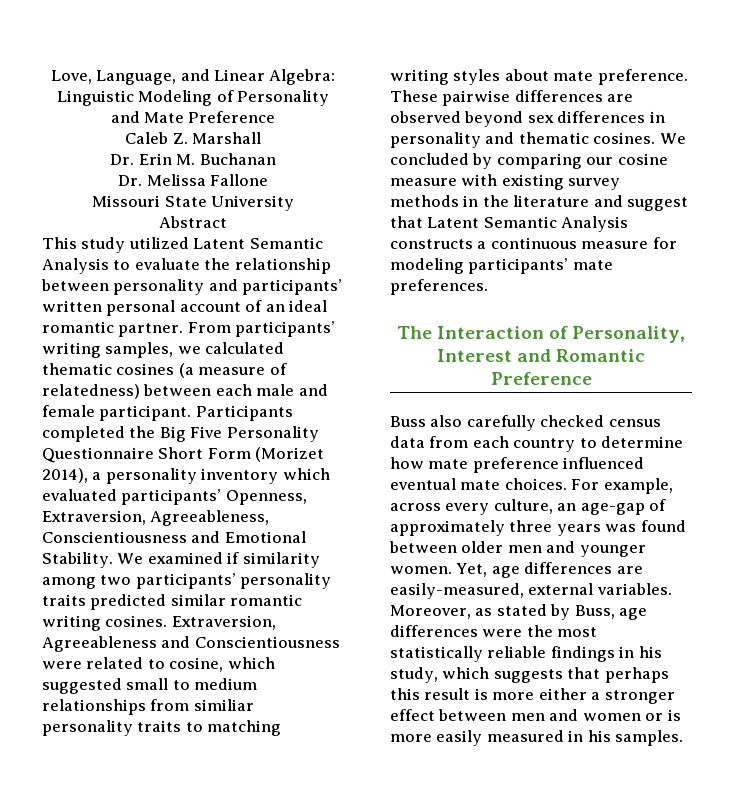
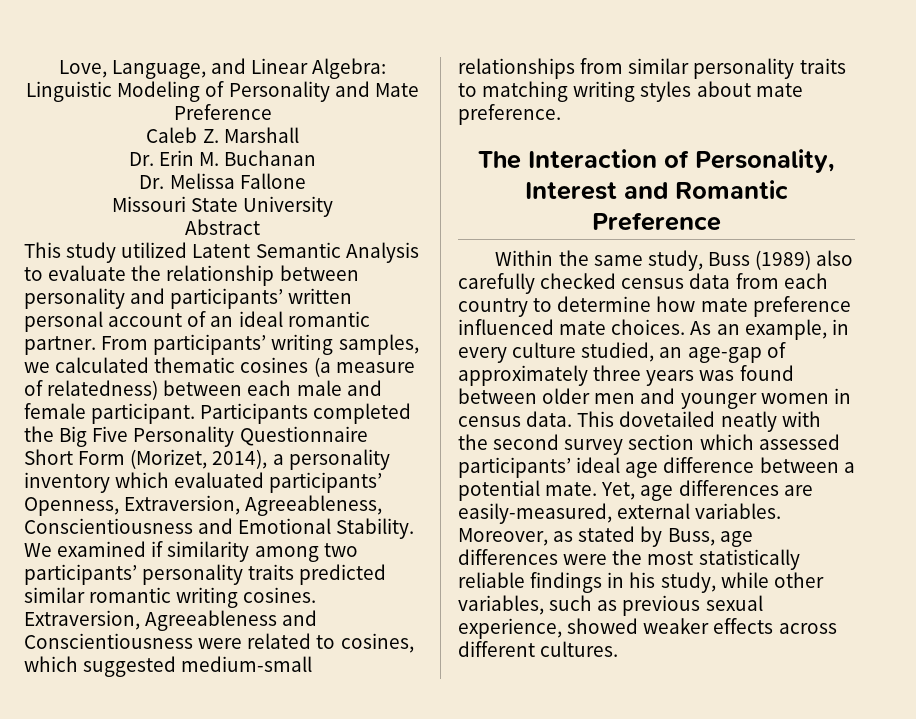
- Participants completed the Big Five Personality Questionnaire Short Form (Morizet 2014), a personality inventory which evaluated participants’ Openness, Extraversion, Agreeableness, Conscientiousness and Emotional Stability.
+ Participants completed the Big Five Personality Questionnaire Short Form (Morizet, 2014), a personality inventory which evaluated participants’ Openness, Extraversion, Agreeableness, Conscientiousness and Emotional Stability.
- Extraversion, Agreeableness and Conscientiousness were related to cosine, which suggested small to medium relationships from similiar personality traits to matching writing styles about mate preference. These pairwise differences are observed beyond sex differences in personality and thematic cosines. We concluded by comparing our cosine measure with existing survey methods in the literature and suggest that Latent Semantic Analysis constructs a continuous measure for modeling participants’ mate preferences.
+ Extraversion, Agreeableness and Conscientiousness were related to cosines, which suggested medium-small relationships from similar personality traits to matching writing styles about mate preference.
- Buss also carefully checked census data from each country to determine how mate preference influenced eventual mate choices.
+ Within the same study, Buss (1989) also carefully checked census data from each country to determine how mate preference influenced mate choices.
- For example, across every culture, an age-gap of approximately three years was found between older men and younger women.
+ As an example, in every culture studied, an age-gap of approximately three years was found between older men and younger women in census data. This dovetailed neatly with the second survey section which assessed participants’ ideal age difference between a potential mate.
- Moreover, as stated by Buss, age differences were the most statistically reliable findings in his study, which suggests that perhaps this result is more either a stronger effect between men and women or is more easily measured in his samples.
+ Moreover, as stated by Buss, age differences were the most statistically reliable findings in his study, while other variables, such as previous sexual experience, showed weaker effects across different cultures.

